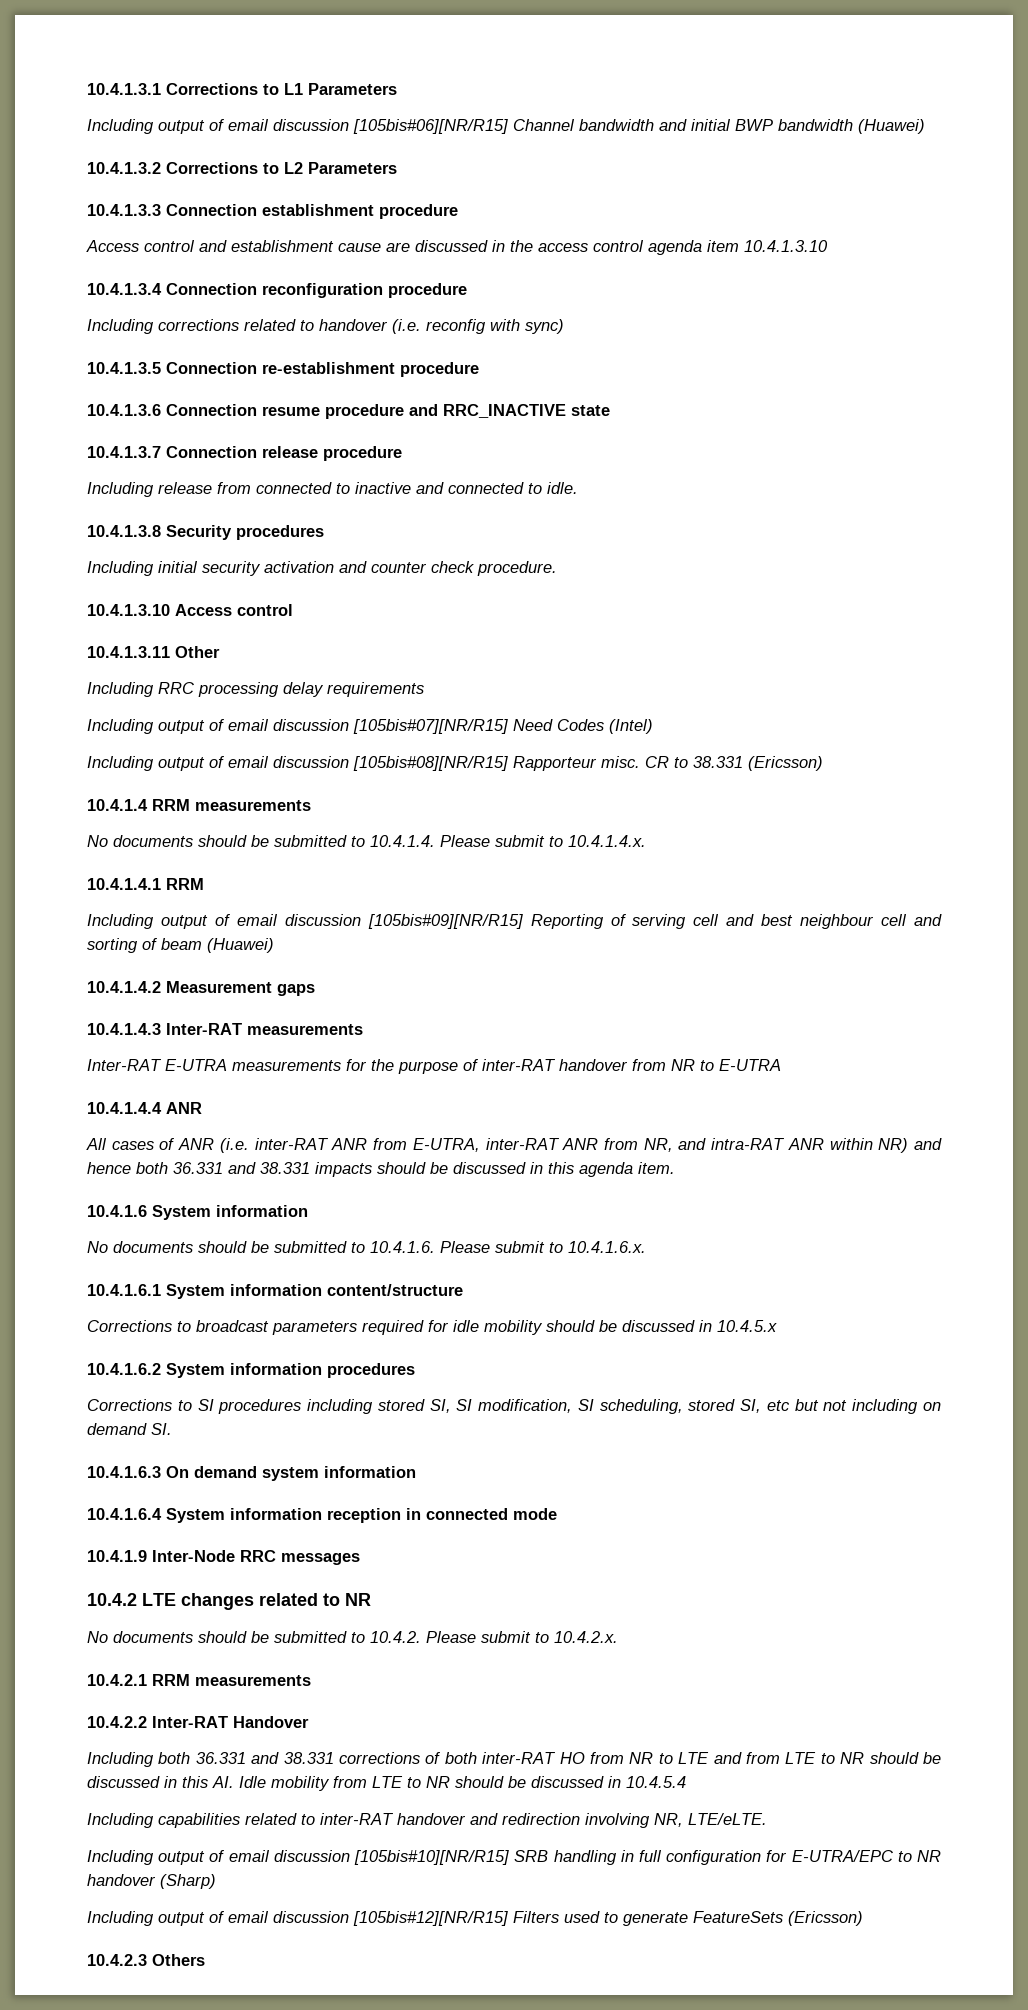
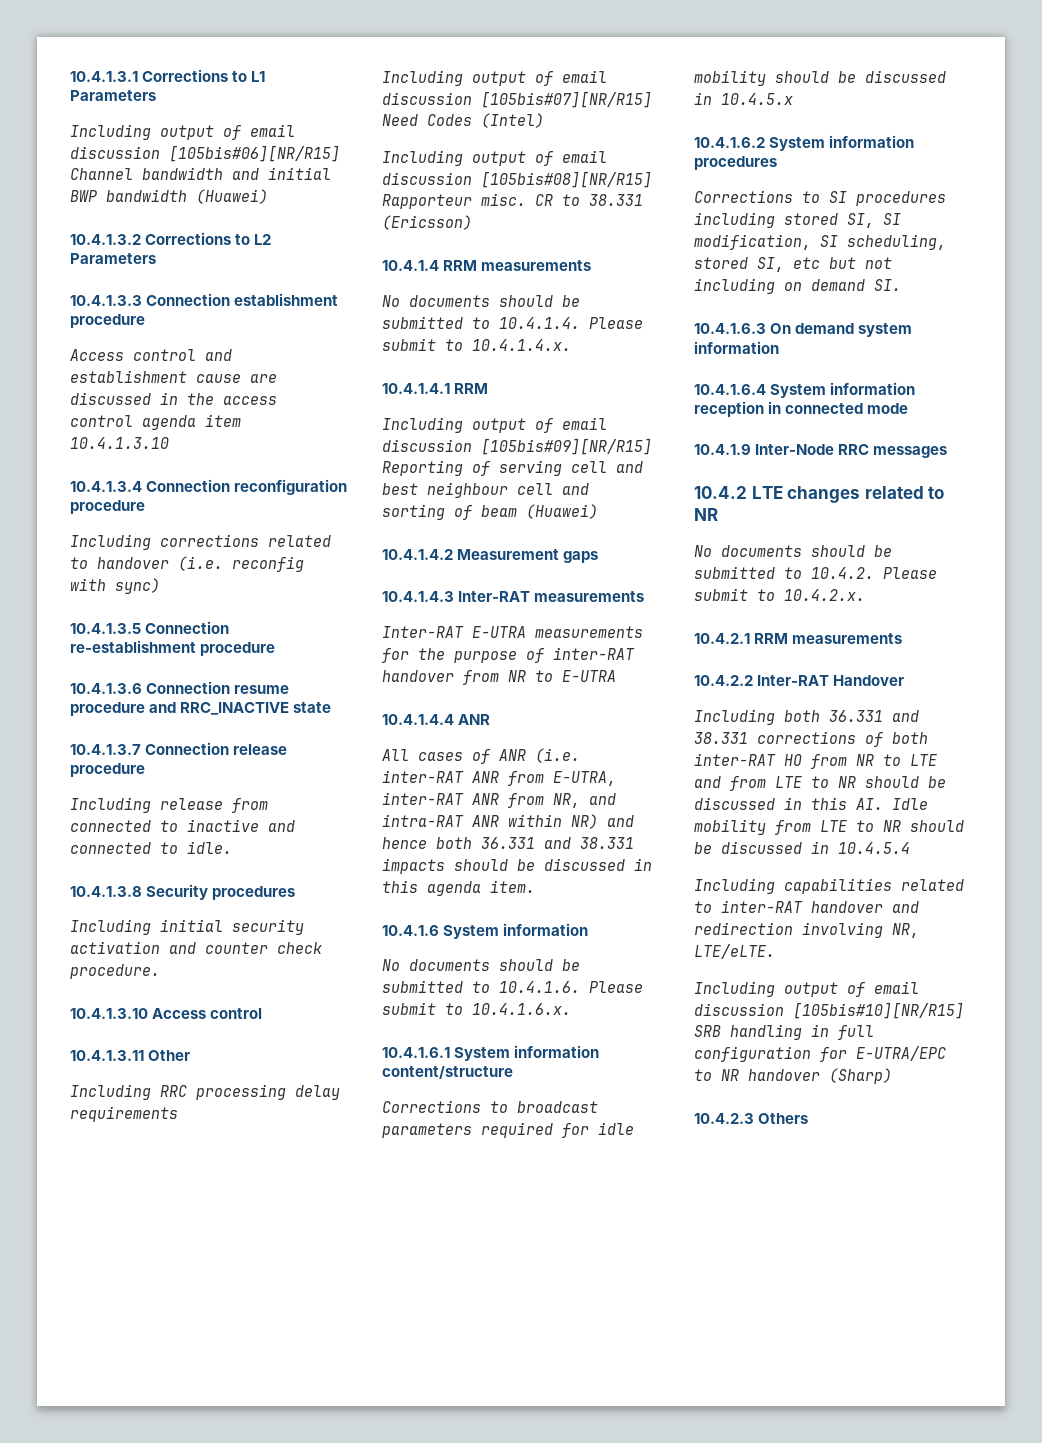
- Including output of email discussion [105bis#12][NR/R15] Filters used to generate FeatureSets (Ericsson)

